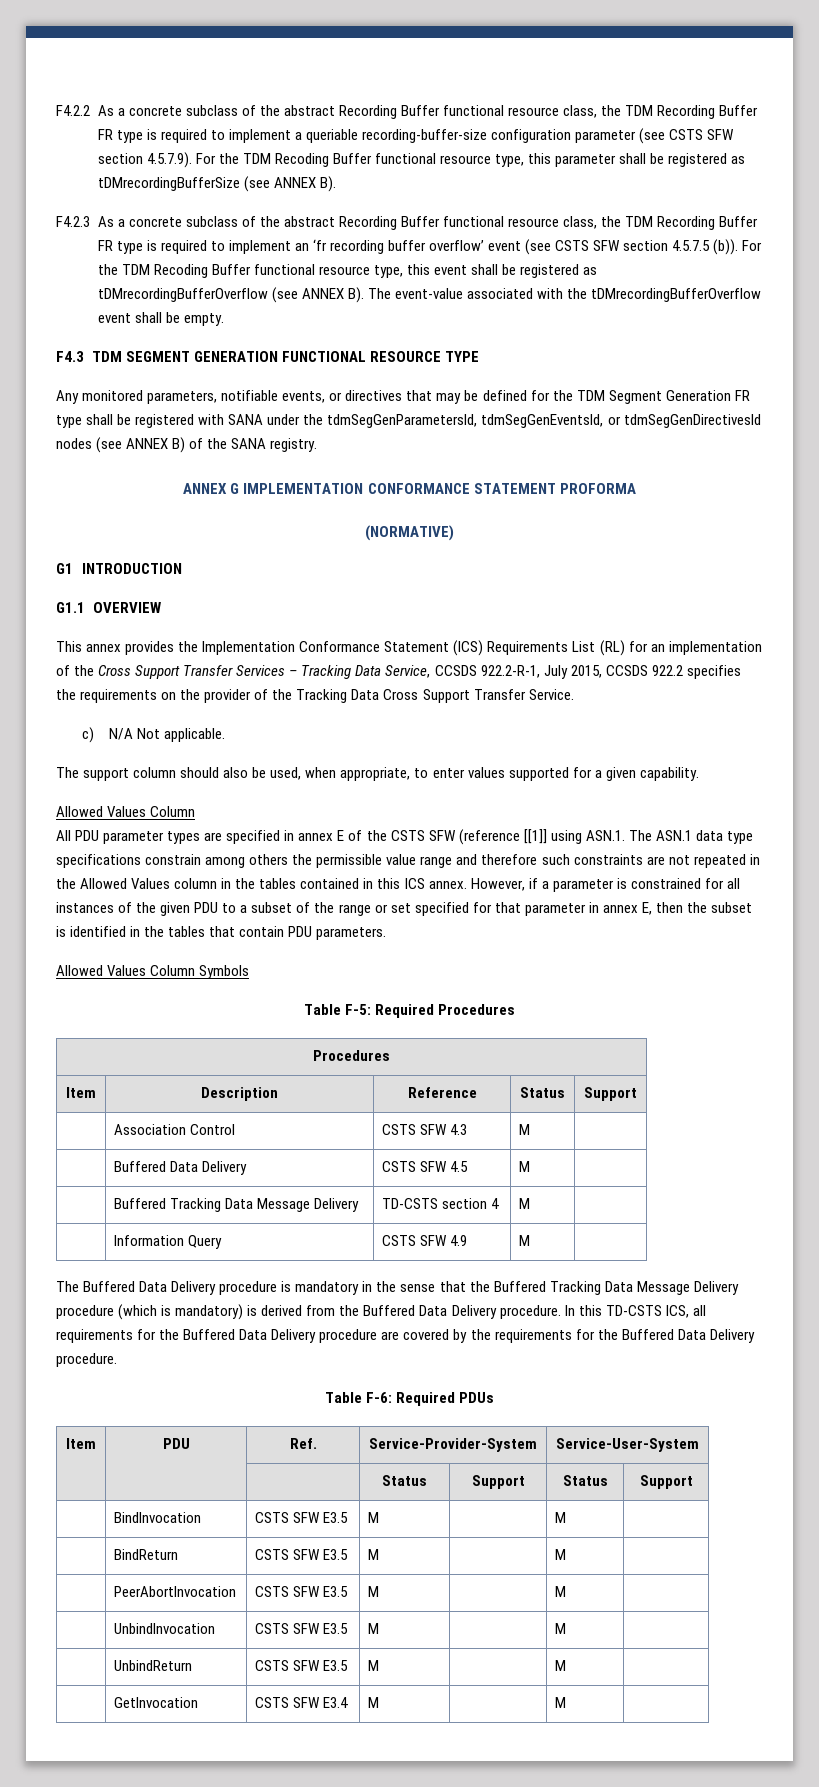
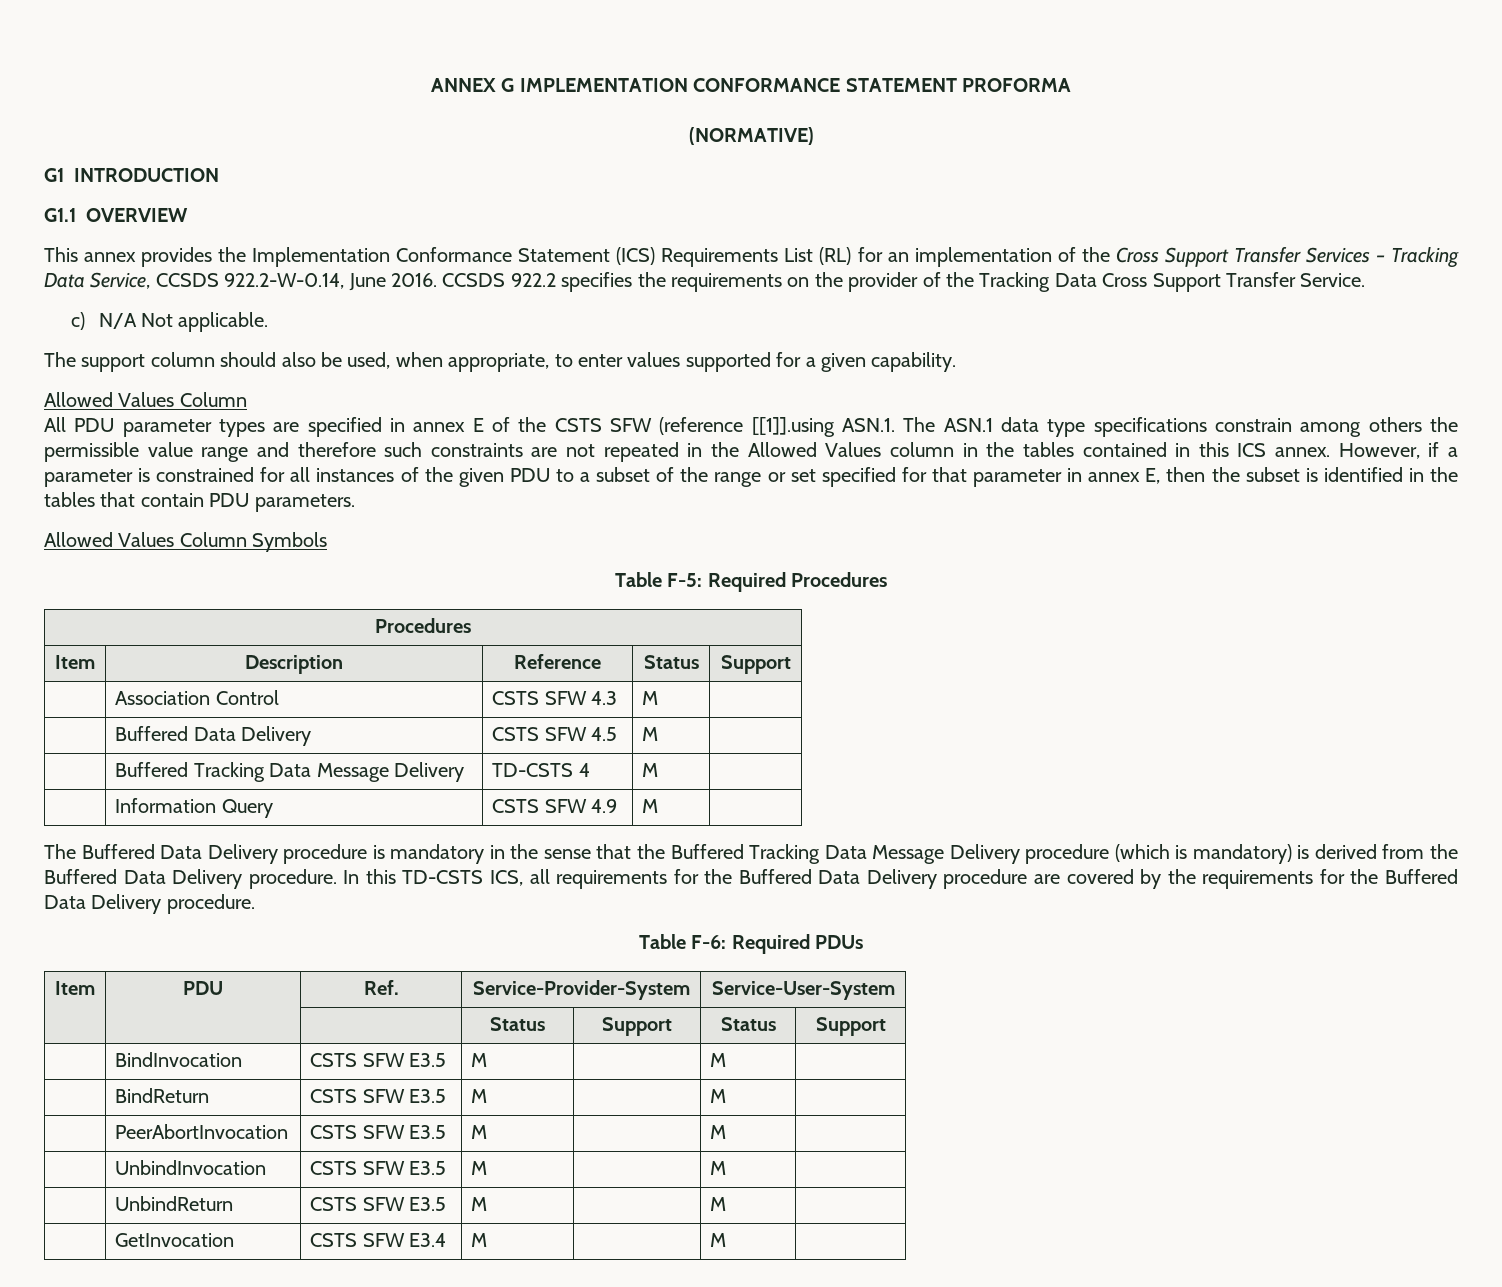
- F4.2.2 As a concrete subclass of the abstract Recording Buffer functional resource class, the TDM Recording Buffer FR type is required to implement a queriable recording-buffer-size configuration parameter (see CSTS SFW section 4.5.7.9). For the TDM Recoding Buffer functional resource type, this parameter shall be registered as tDMrecordingBufferSize (see ANNEX B).
- F4.2.3 As a concrete subclass of the abstract Recording Buffer functional resource class, the TDM Recording Buffer FR type is required to implement an ‘fr recording buffer overflow’ event (see CSTS SFW section 4.5.7.5 (b)). For the TDM Recoding Buffer functional resource type, this event shall be registered as tDMrecordingBufferOverflow (see ANNEX B). The event-value associated with the tDMrecordingBufferOverflow event shall be empty.
- F4.3 TDM SEGMENT GENERATION FUNCTIONAL RESOURCE TYPE
- Any monitored parameters, notifiable events, or directives that may be defined for the TDM Segment Generation FR type shall be registered with SANA under the tdmSegGenParametersId, tdmSegGenEventsId, or tdmSegGenDirectivesId nodes (see ANNEX B) of the SANA registry.
- This annex provides the Implementation Conformance Statement (ICS) Requirements List (RL) for an implementation of the Cross Support Transfer Services – Tracking Data Service, CCSDS 922.2-R-1, July 2015, CCSDS 922.2 specifies the requirements on the provider of the Tracking Data Cross Support Transfer Service.
+ This annex provides the Implementation Conformance Statement (ICS) Requirements List (RL) for an implementation of the Cross Support Transfer Services – Tracking Data Service, CCSDS 922.2-W-0.14, June 2016. CCSDS 922.2 specifies the requirements on the provider of the Tracking Data Cross Support Transfer Service.
- All PDU parameter types are specified in annex E of the CSTS SFW (reference [[1]] using ASN.1. The ASN.1 data type specifications constrain among others the permissible value range and therefore such constraints are not repeated in the Allowed Values column in the tables contained in this ICS annex.
+ All PDU parameter types are specified in annex E of the CSTS SFW (reference [[1]].using ASN.1. The ASN.1 data type specifications constrain among others the permissible value range and therefore such constraints are not repeated in the Allowed Values column in the tables contained in this ICS annex.
- | Buffered Tracking Data Message Delivery | TD-CSTS section 4 | M |
+ | Buffered Tracking Data Message Delivery | TD-CSTS 4 | M |

